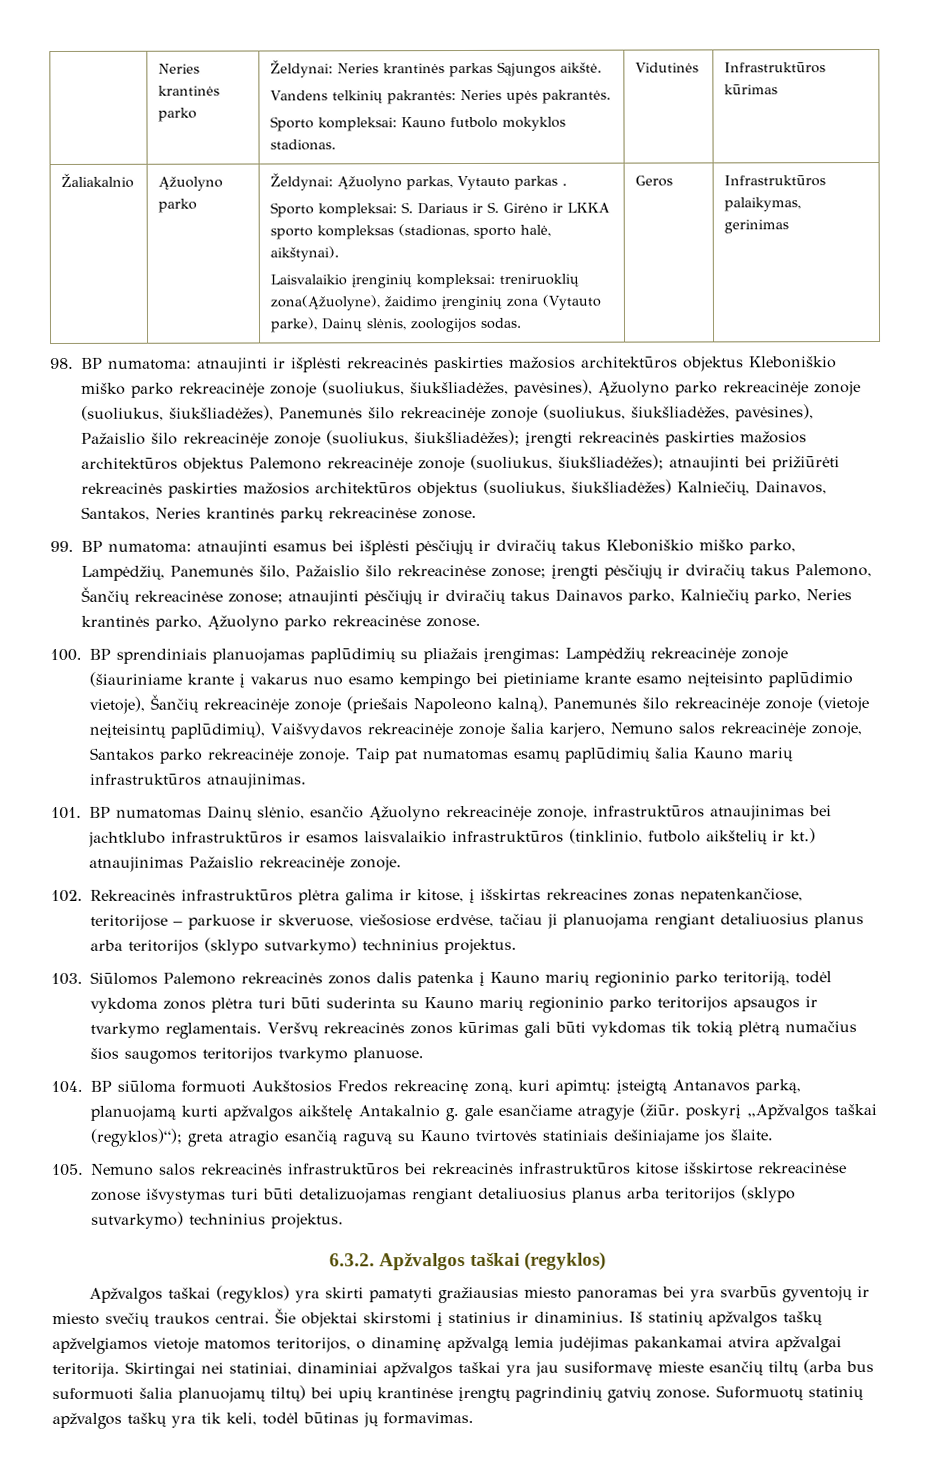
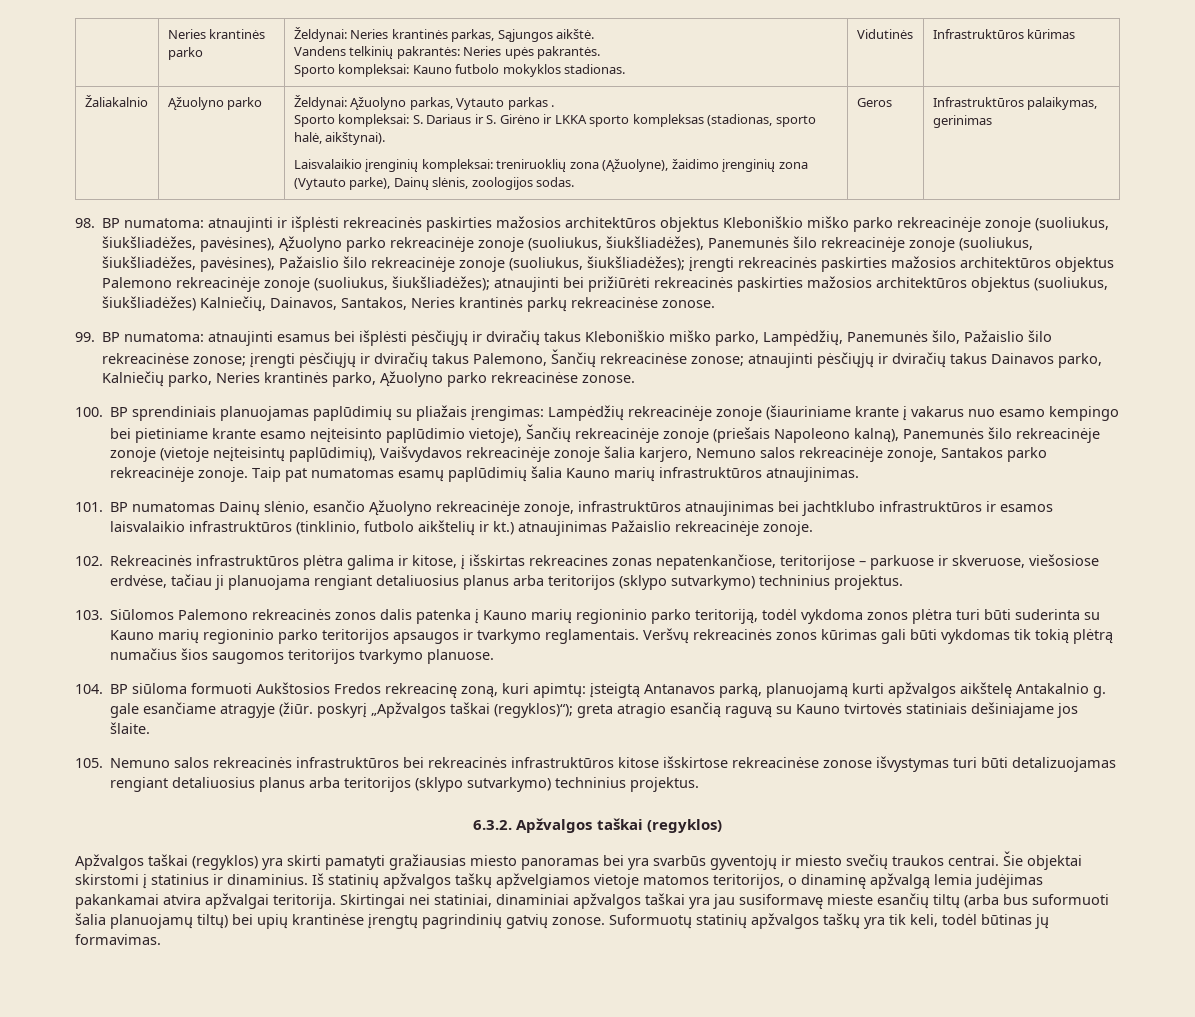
- | Neries krantinės parko | Želdynai: Neries krantinės parkas Sąjungos aikštė.
+ | Neries krantinės parko | Želdynai: Neries krantinės parkas, Sąjungos aikštė.
- Laisvalaikio įrenginių kompleksai: treniruoklių zona(Ąžuolyne), žaidimo įrenginių zona (Vytauto parke), Dainų slėnis, zoologijos sodas.
+ Laisvalaikio įrenginių kompleksai: treniruoklių zona (Ąžuolyne), žaidimo įrenginių zona (Vytauto parke), Dainų slėnis, zoologijos sodas.

